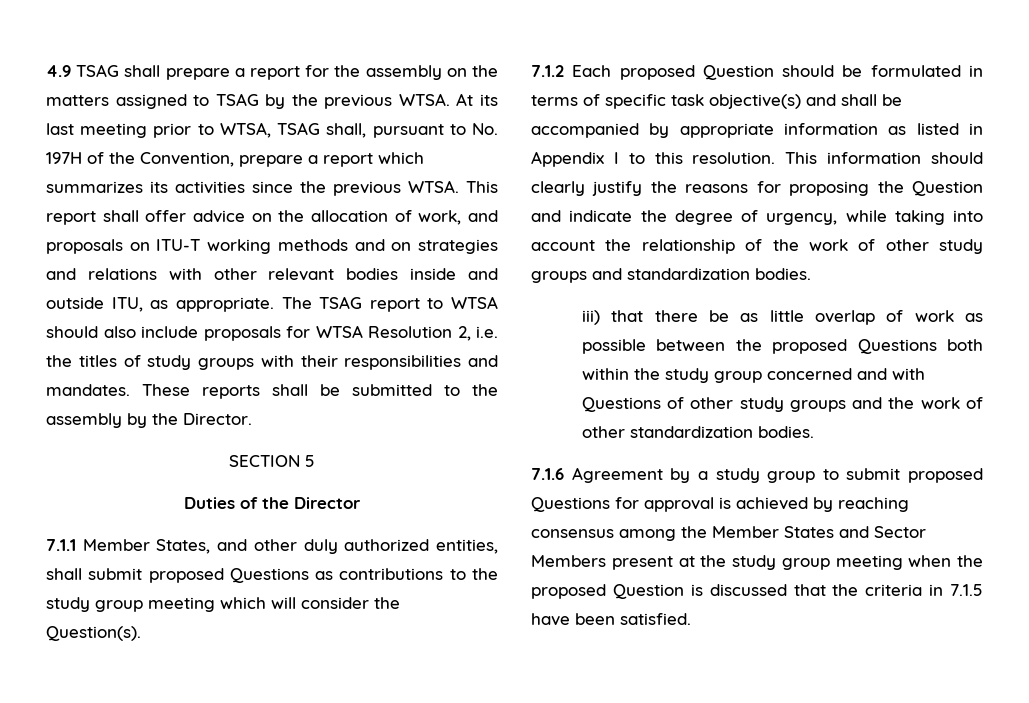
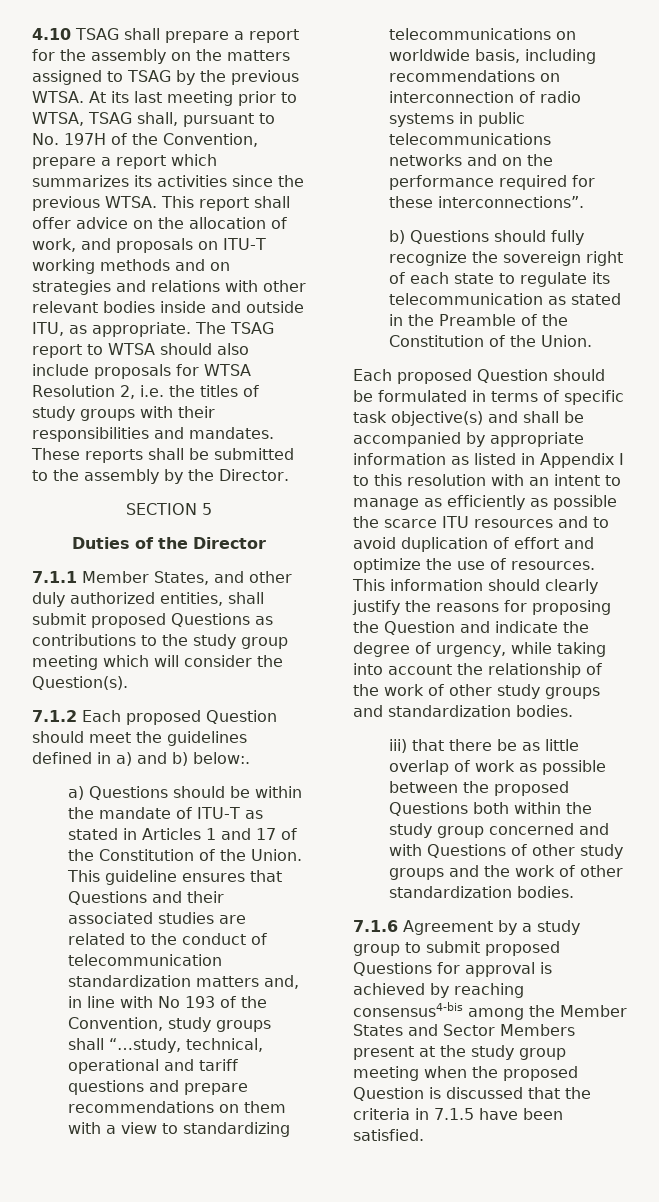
- 4.9 TSAG shall prepare a report for the assembly on the matters assigned to TSAG by the previous WTSA.
+ 4.10 TSAG shall prepare a report for the assembly on the matters assigned to TSAG by the previous WTSA.
- 7.1.2 Each proposed Question should be formulated in terms of specific task objective(s) and shall be accompanied by appropriate information as listed in Appendix I to this resolution.
+ 7.1.2 Each proposed Question should meet the guidelines defined in a) and b) below:.
+ a) Questions should be within the mandate of ITU-T as stated in Articles 1 and 17 of the Constitution of the Union. This guideline ensures that Questions and their associated studies are related to the conduct of telecommunication standardization matters and, in line with No 193 of the Convention, study groups shall “…study, technical, operational and tariff questions and prepare recommendations on them with a view to standardizing telecommunications on worldwide basis, including recommendations on interconnection of radio systems in public telecommunications networks and on the performance required for these interconnections”.
+ b) Questions should fully recognize the sovereign right of each state to regulate its telecommunication as stated in the Preamble of the Constitution of the Union.
+ Each proposed Question should be formulated in terms of specific task objective(s) and shall be accompanied by appropriate information as listed in Appendix I to this resolution with an intent to manage as efficiently as possible the scarce ITU resources and to avoid duplication of effort and optimize the use of resources.
- 7.1.6 Agreement by a study group to submit proposed Questions for approval is achieved by reaching consensus among the Member States and Sector Members present at the study group meeting when the proposed Question is discussed that the criteria in 7.1.5 have been satisfied.
+ 7.1.6 Agreement by a study group to submit proposed Questions for approval is achieved by reaching consensus4-bis among the Member States and Sector Members present at the study group meeting when the proposed Question is discussed that the criteria in 7.1.5 have been satisfied.

